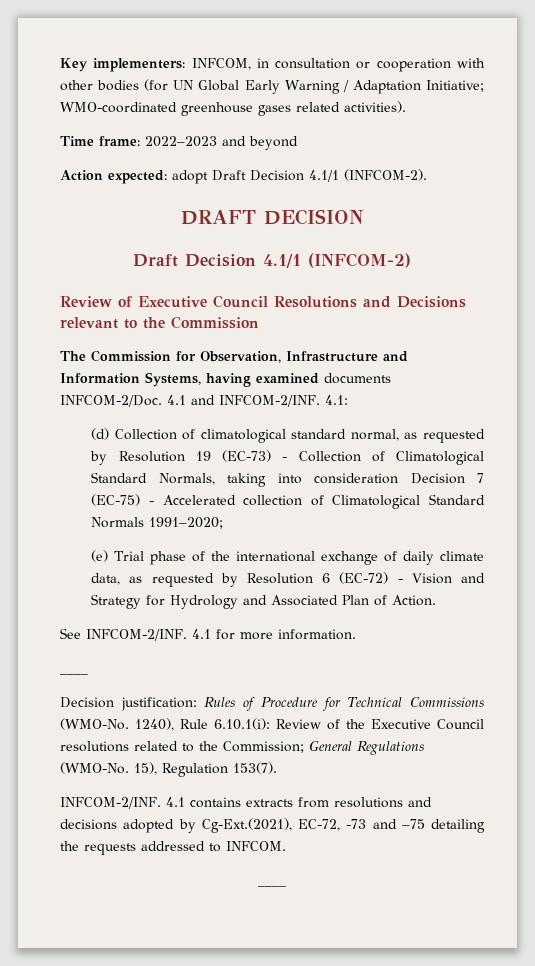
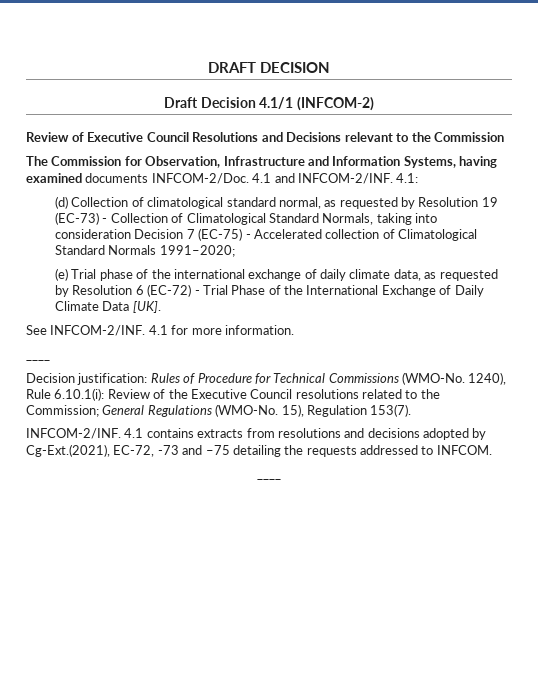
- Key implementers: INFCOM, in consultation or cooperation with other bodies (for UN Global Early Warning / Adaptation Initiative; WMO-coordinated greenhouse gases related activities).
- Time frame: 2022–2023 and beyond
- Action expected: adopt Draft Decision 4.1/1 (INFCOM-2).
- (e) Trial phase of the international exchange of daily climate data, as requested by Resolution 6 (EC-72) - Vision and Strategy for Hydrology and Associated Plan of Action.
+ (e) Trial phase of the international exchange of daily climate data, as requested by Resolution 6 (EC-72) - Trial Phase of the International Exchange of Daily Climate Data [UK].

